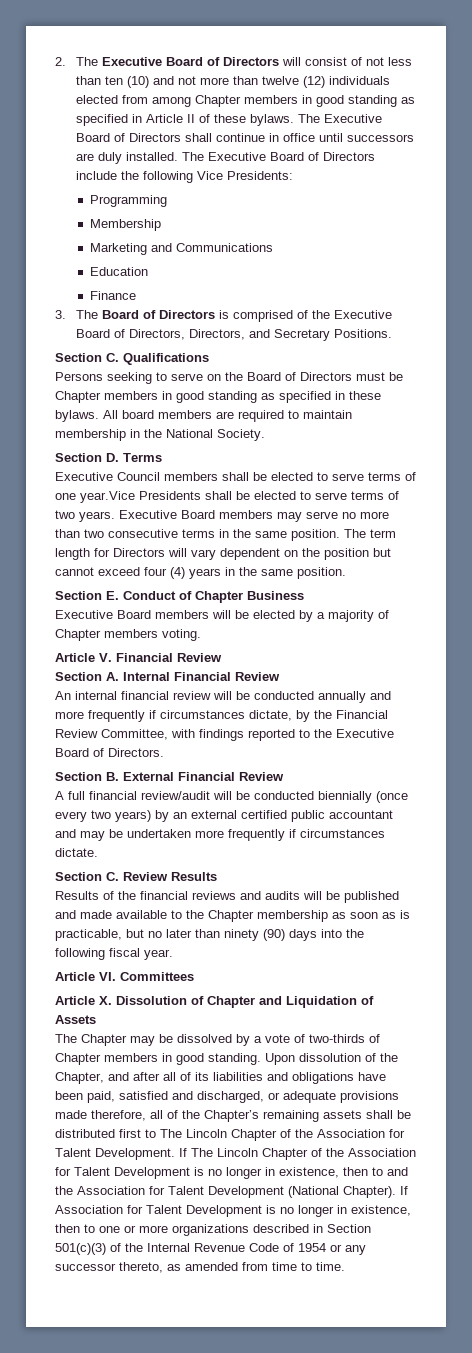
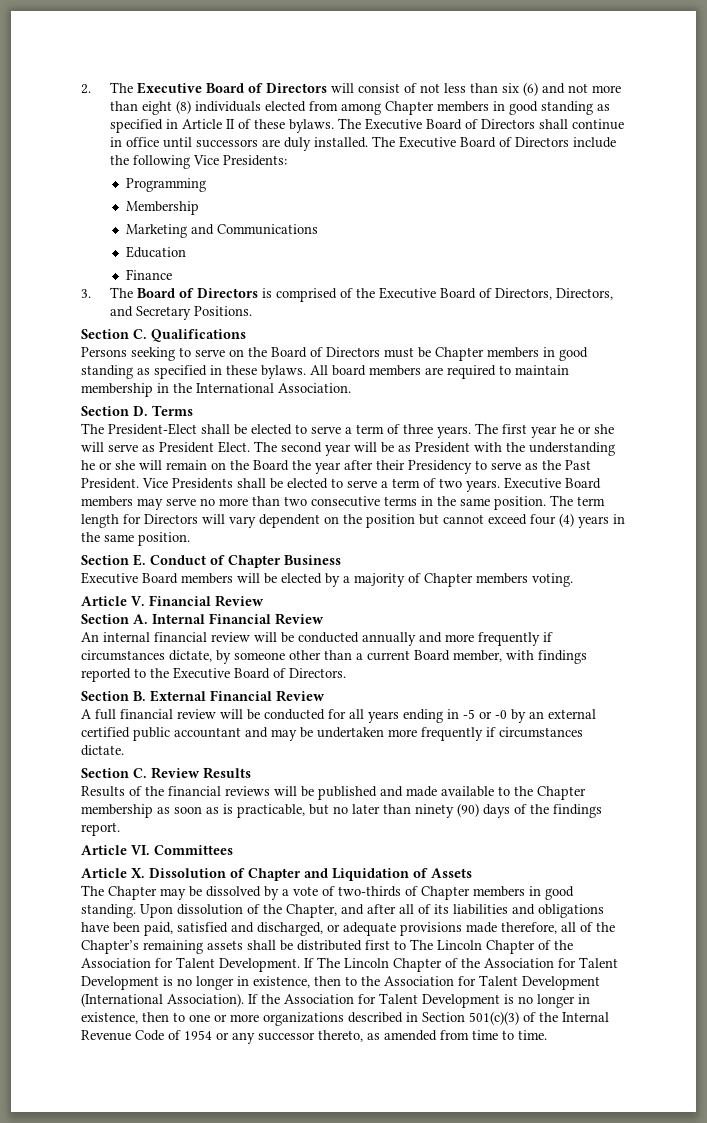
- 2. The Executive Board of Directors will consist of not less than ten (10) and not more than twelve (12) individuals elected from among Chapter members in good standing as specified in Article II of these bylaws.
+ 2. The Executive Board of Directors will consist of not less than six (6) and not more than eight (8) individuals elected from among Chapter members in good standing as specified in Article II of these bylaws.
- All board members are required to maintain membership in the National Society.
+ All board members are required to maintain membership in the International Association.
- Executive Council members shall be elected to serve terms of one year.Vice Presidents shall be elected to serve terms of two years.
+ The President-Elect shall be elected to serve a term of three years. The first year he or she will serve as President Elect. The second year will be as President with the understanding he or she will remain on the Board the year after their Presidency to serve as the Past President. Vice Presidents shall be elected to serve a term of two years.
- An internal financial review will be conducted annually and more frequently if circumstances dictate, by the Financial Review Committee, with findings reported to the Executive Board of Directors.
+ An internal financial review will be conducted annually and more frequently if circumstances dictate, by someone other than a current Board member, with findings reported to the Executive Board of Directors.
- A full financial review/audit will be conducted biennially (once every two years) by an external certified public accountant and may be undertaken more frequently if circumstances dictate.
+ A full financial review will be conducted for all years ending in -5 or -0 by an external certified public accountant and may be undertaken more frequently if circumstances dictate.
- Results of the financial reviews and audits will be published and made available to the Chapter membership as soon as is practicable, but no later than ninety (90) days into the following fiscal year.
+ Results of the financial reviews will be published and made available to the Chapter membership as soon as is practicable, but no later than ninety (90) days of the findings report.
- If The Lincoln Chapter of the Association for Talent Development is no longer in existence, then to and the Association for Talent Development (National Chapter). If Association for Talent Development is no longer in existence, then to one or more organizations described in Section 501(c)(3) of the Internal Revenue Code of 1954 or any successor thereto, as amended from time to time.
+ If The Lincoln Chapter of the Association for Talent Development is no longer in existence, then to the Association for Talent Development (International Association). If the Association for Talent Development is no longer in existence, then to one or more organizations described in Section 501(c)(3) of the Internal Revenue Code of 1954 or any successor thereto, as amended from time to time.

